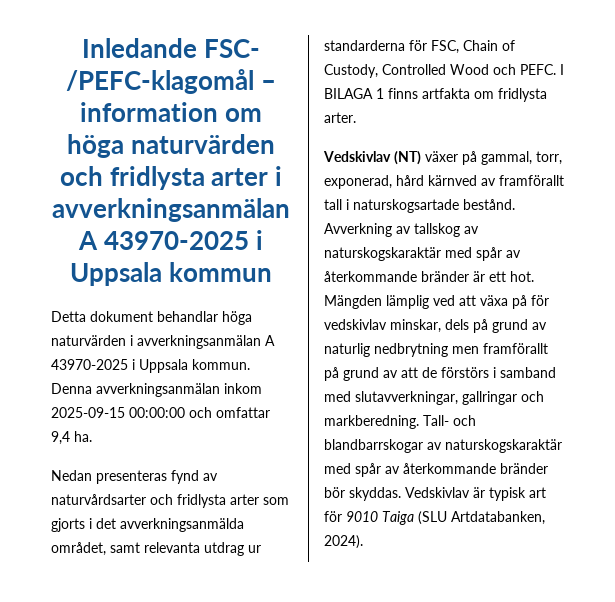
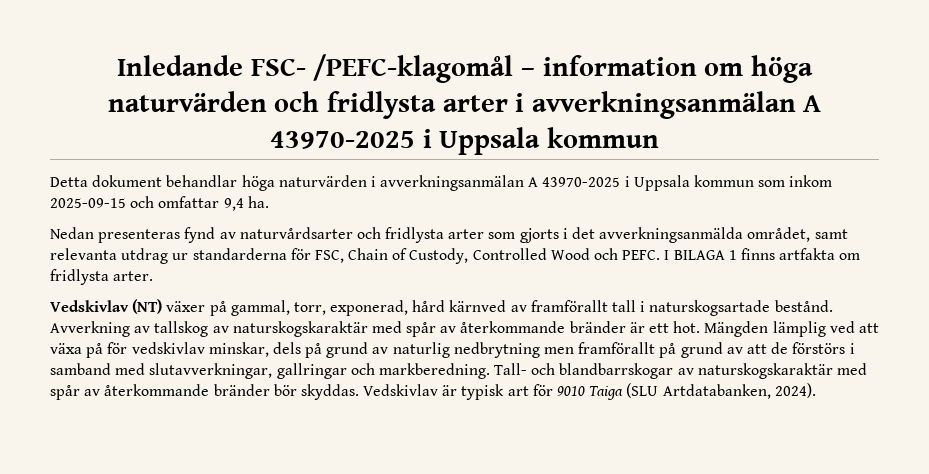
- Detta dokument behandlar höga naturvärden i avverkningsanmälan A 43970-2025 i Uppsala kommun. Denna avverkningsanmälan inkom 2025-09-15 00:00:00 och omfattar 9,4 ha.
+ Detta dokument behandlar höga naturvärden i avverkningsanmälan A 43970-2025 i Uppsala kommun som inkom 2025-09-15 och omfattar 9,4 ha.

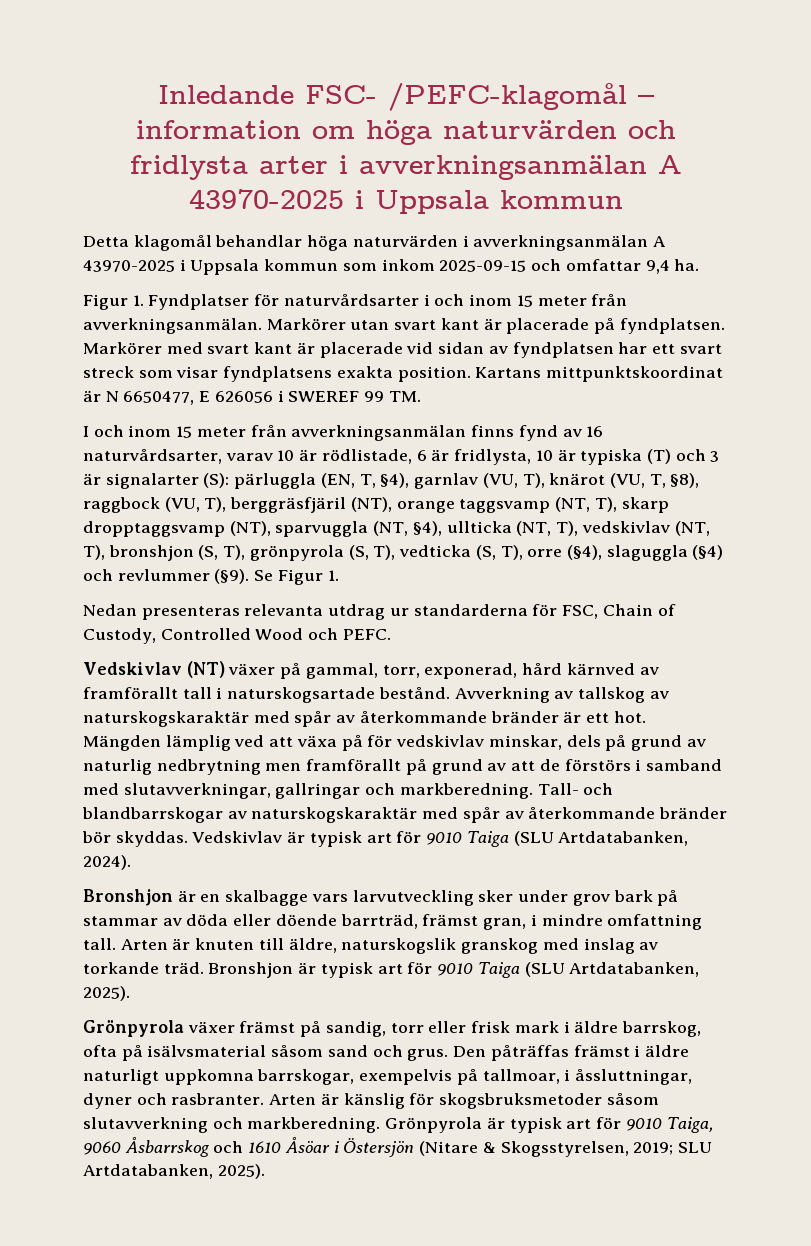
- Detta dokument behandlar höga naturvärden i avverkningsanmälan A 43970-2025 i Uppsala kommun som inkom 2025-09-15 och omfattar 9,4 ha.
+ Detta klagomål behandlar höga naturvärden i avverkningsanmälan A 43970-2025 i Uppsala kommun som inkom 2025-09-15 och omfattar 9,4 ha.
- Nedan presenteras fynd av naturvårdsarter och fridlysta arter som gjorts i det avverkningsanmälda området, samt relevanta utdrag ur standarderna för FSC, Chain of Custody, Controlled Wood och PEFC. I BILAGA 1 finns artfakta om fridlysta arter.
+ Figur 1. Fyndplatser för naturvårdsarter i och inom 15 meter från avverkningsanmälan. Markörer utan svart kant är placerade på fyndplatsen. Markörer med svart kant är placerade vid sidan av fyndplatsen har ett svart streck som visar fyndplatsens exakta position. Kartans mittpunktskoordinat är N 6650477, E 626056 i SWEREF 99 TM.
+ I och inom 15 meter från avverkningsanmälan finns fynd av 16 naturvårdsarter, varav 10 är rödlistade, 6 är fridlysta, 10 är typiska (T) och 3 är signalarter (S): pärluggla (EN, T, §4), garnlav (VU, T), knärot (VU, T, §8), raggbock (VU, T), berggräsfjäril (NT), orange taggsvamp (NT, T), skarp dropptaggsvamp (NT), sparvuggla (NT, §4), ullticka (NT, T), vedskivlav (NT, T), bronshjon (S, T), grönpyrola (S, T), vedticka (S, T), orre (§4), slaguggla (§4) och revlummer (§9). Se Figur 1.
+ Nedan presenteras relevanta utdrag ur standarderna för FSC, Chain of Custody, Controlled Wood och PEFC.
+ Bronshjon är en skalbagge vars larvutveckling sker under grov bark på stammar av döda eller döende barrträd, främst gran, i mindre omfattning tall. Arten är knuten till äldre, naturskogslik granskog med inslag av torkande träd. Bronshjon är typisk art för 9010 Taiga (SLU Artdatabanken, 2025).
+ Grönpyrola växer främst på sandig, torr eller frisk mark i äldre barrskog, ofta på isälvsmaterial såsom sand och grus. Den påträffas främst i äldre naturligt uppkomna barrskogar, exempelvis på tallmoar, i åssluttningar, dyner och rasbranter. Arten är känslig för skogsbruksmetoder såsom slutavverkning och markberedning. Grönpyrola är typisk art för 9010 Taiga, 9060 Åsbarrskog och 1610 Åsöar i Östersjön (Nitare & Skogsstyrelsen, 2019; SLU Artdatabanken, 2025).

